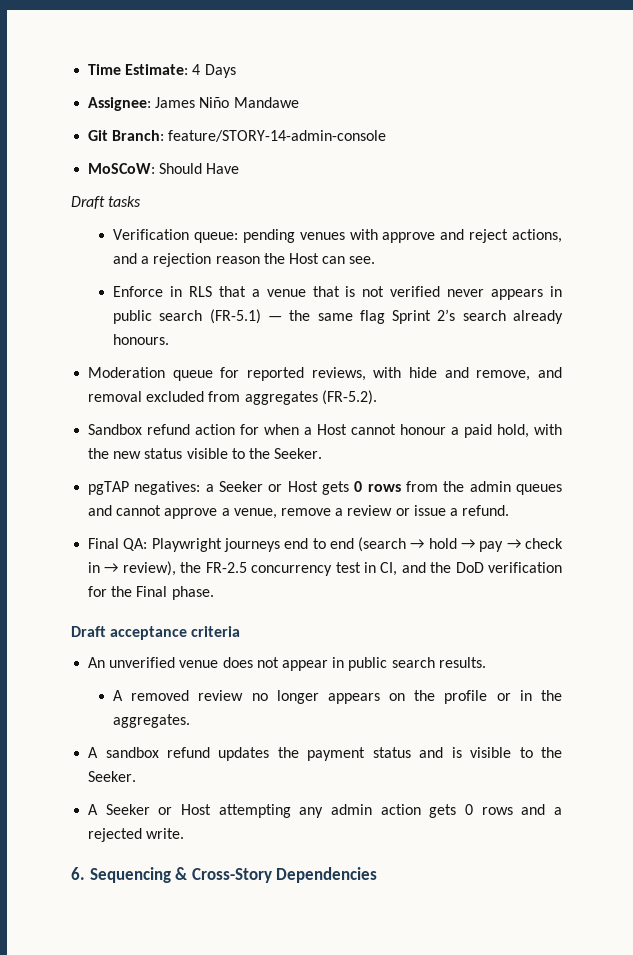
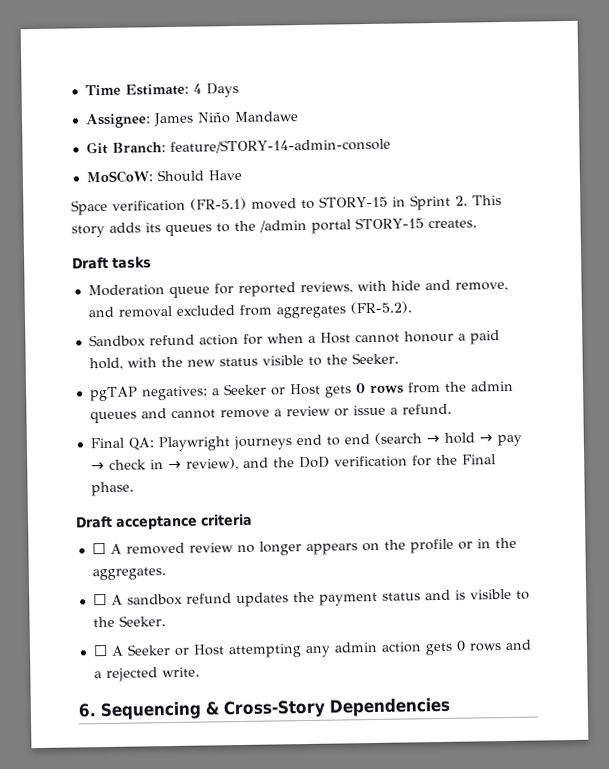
+ Space verification (FR-5.1) moved to STORY-15 in Sprint 2. This story adds its queues to the /admin portal STORY-15 creates.
  Draft tasks
- Verification queue: pending venues with approve and reject actions, and a rejection reason the Host can see.
- Enforce in RLS that a venue that is not verified never appears in public search (FR-5.1) — the same flag Sprint 2’s search already honours.
- pgTAP negatives: a Seeker or Host gets 0 rows from the admin queues and cannot approve a venue, remove a review or issue a refund.
+ pgTAP negatives: a Seeker or Host gets 0 rows from the admin queues and cannot remove a review or issue a refund.
- Final QA: Playwright journeys end to end (search → hold → pay → check in → review), the FR-2.5 concurrency test in CI, and the DoD verification for the Final phase.
+ Final QA: Playwright journeys end to end (search → hold → pay → check in → review), and the DoD verification for the Final phase.
- An unverified venue does not appear in public search results.
- A removed review no longer appears on the profile or in the aggregates.
+ ☐ A removed review no longer appears on the profile or in the aggregates.
- A sandbox refund updates the payment status and is visible to the Seeker.
+ ☐ A sandbox refund updates the payment status and is visible to the Seeker.
- A Seeker or Host attempting any admin action gets 0 rows and a rejected write.
+ ☐ A Seeker or Host attempting any admin action gets 0 rows and a rejected write.

